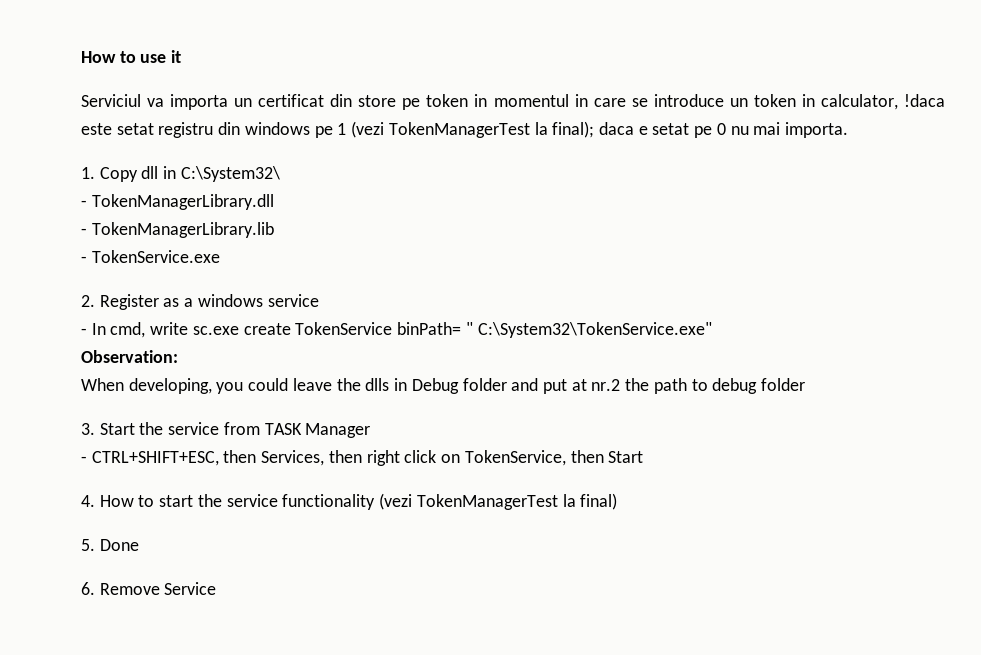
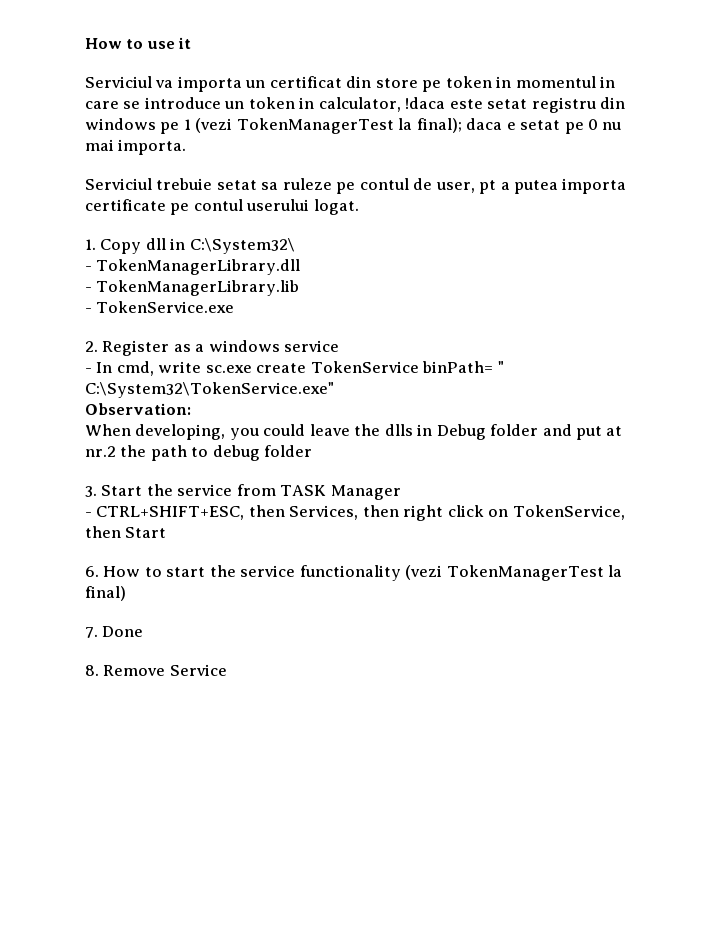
+ Serviciul trebuie setat sa ruleze pe contul de user, pt a putea importa certificate pe contul userului logat.
- 4. How to start the service functionality (vezi TokenManagerTest la final)
+ 6. How to start the service functionality (vezi TokenManagerTest la final)
- 5. Done
+ 7. Done
- 6. Remove Service
+ 8. Remove Service

